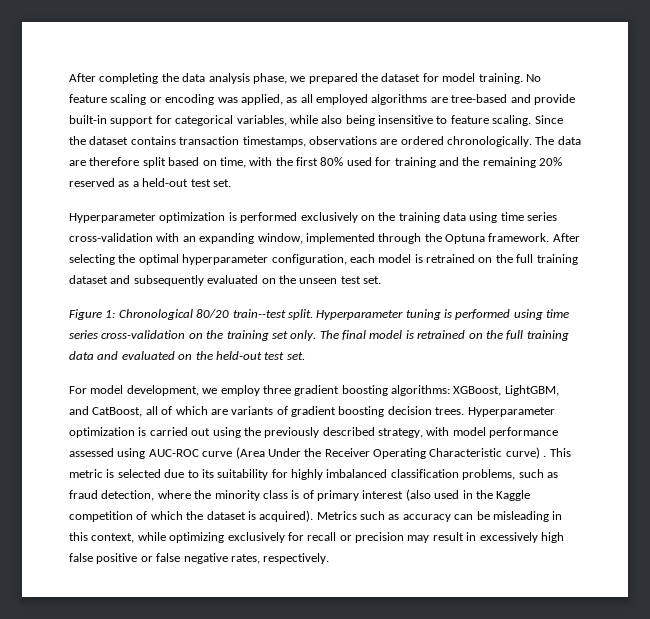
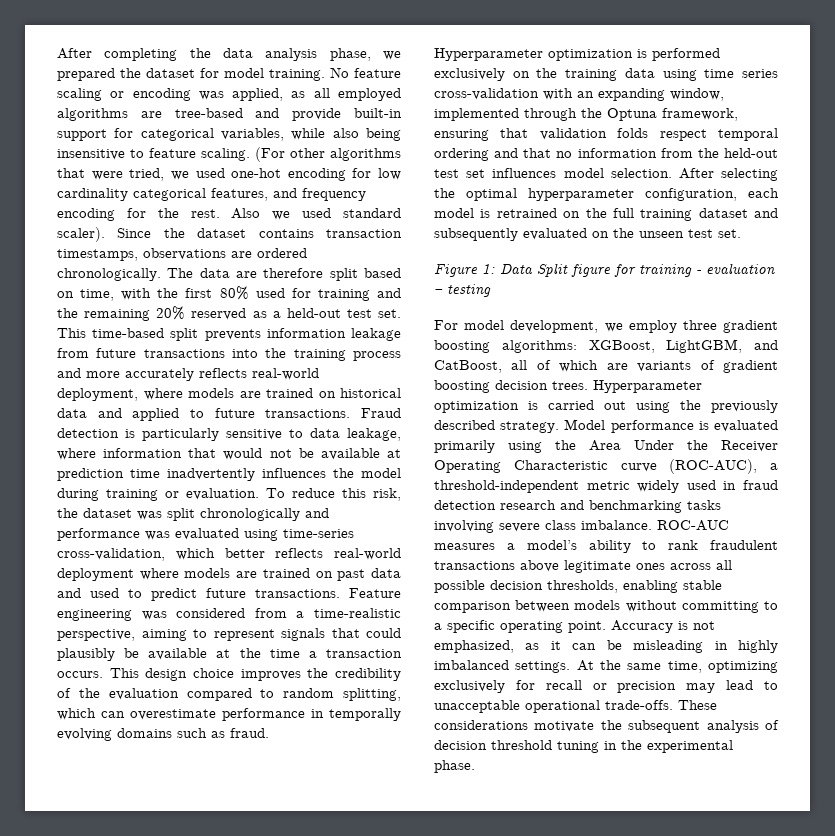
+ (For other algorithms that were tried, we used one-hot encoding for low cardinality categorical features, and frequency encoding for the rest. Also we used standard scaler).
+ This time-based split prevents information leakage from future transactions into the training process and more accurately reflects real-world deployment, where models are trained on historical data and applied to future transactions. Fraud detection is particularly sensitive to data leakage, where information that would not be available at prediction time inadvertently influences the model during training or evaluation. To reduce this risk, the dataset was split chronologically and performance was evaluated using time-series cross-validation, which better reflects real-world deployment where models are trained on past data and used to predict future transactions. Feature engineering was considered from a time-realistic perspective, aiming to represent signals that could plausibly be available at the time a transaction occurs. This design choice improves the credibility of the evaluation compared to random splitting, which can overestimate performance in temporally evolving domains such as fraud.
- Hyperparameter optimization is performed exclusively on the training data using time series cross-validation with an expanding window, implemented through the Optuna framework.
+ Hyperparameter optimization is performed exclusively on the training data using time series cross-validation with an expanding window, implemented through the Optuna framework, ensuring that validation folds respect temporal ordering and that no information from the held-out test set influences model selection.
- Figure 1: Chronological 80/20 train--test split. Hyperparameter tuning is performed using time series cross-validation on the training set only. The final model is retrained on the full training data and evaluated on the held-out test set.
+ Figure 1: Data Split figure for training - evaluation – testing
- Hyperparameter optimization is carried out using the previously described strategy, with model performance assessed using AUC-ROC curve (Area Under the Receiver Operating Characteristic curve) . This metric is selected due to its suitability for highly imbalanced classification problems, such as fraud detection, where the minority class is of primary interest (also used in the Kaggle competition of which the dataset is acquired). Metrics such as accuracy can be misleading in this context, while optimizing exclusively for recall or precision may result in excessively high false positive or false negative rates, respectively.
+ Hyperparameter optimization is carried out using the previously described strategy. Model performance is evaluated primarily using the Area Under the Receiver Operating Characteristic curve (ROC-AUC), a threshold-independent metric widely used in fraud detection research and benchmarking tasks involving severe class imbalance. ROC-AUC measures a model’s ability to rank fraudulent transactions above legitimate ones across all possible decision thresholds, enabling stable comparison between models without committing to a specific operating point. Accuracy is not emphasized, as it can be misleading in highly imbalanced settings. At the same time, optimizing exclusively for recall or precision may lead to unacceptable operational trade-offs. These considerations motivate the subsequent analysis of decision threshold tuning in the experimental phase.

